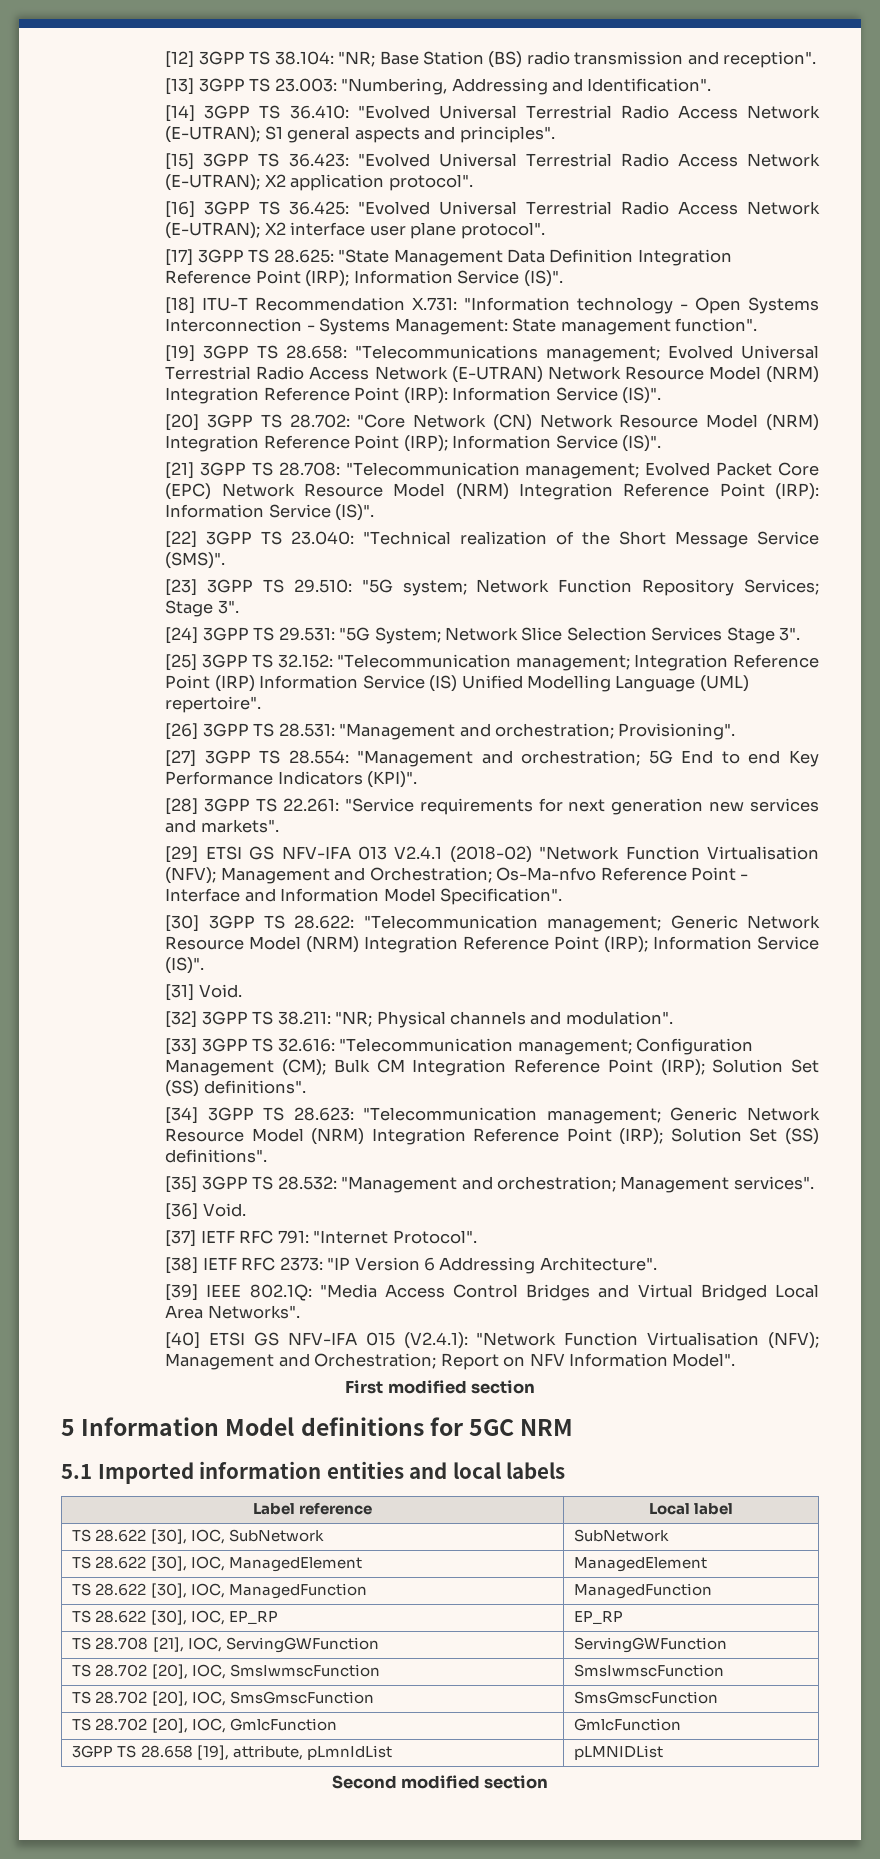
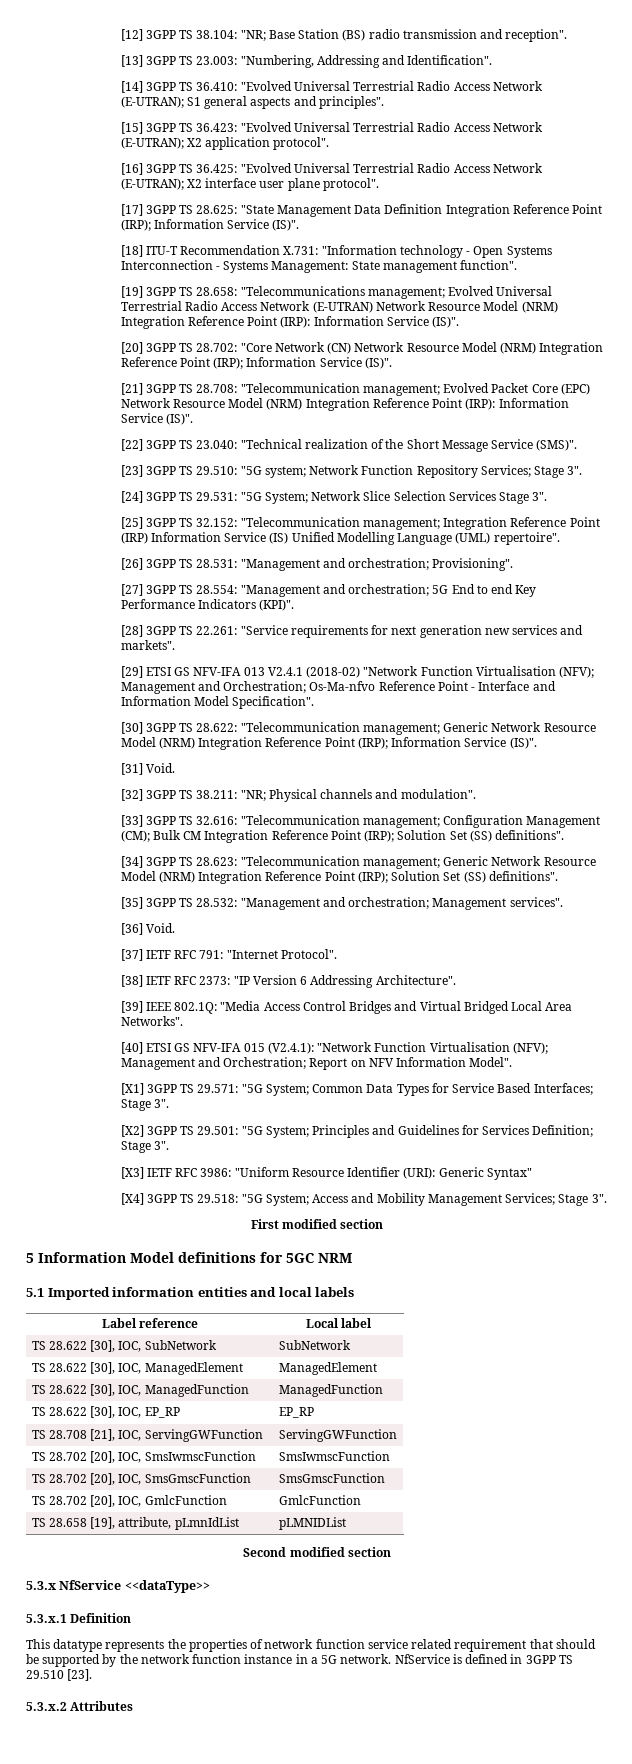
+ [X1] 3GPP TS 29.571: "5G System; Common Data Types for Service Based Interfaces; Stage 3".
+ [X2] 3GPP TS 29.501: "5G System; Principles and Guidelines for Services Definition; Stage 3".
+ [X3] IETF RFC 3986: "Uniform Resource Identifier (URI): Generic Syntax"
+ [X4] 3GPP TS 29.518: "5G System; Access and Mobility Management Services; Stage 3".
- 3GPP TS 28.658 [19], attribute, pLmnIdList | pLMNIDList
+ TS 28.658 [19], attribute, pLmnIdList | pLMNIDList
+ 5.3.x NfService <<dataType>>
+ 5.3.x.1 Definition
+ This datatype represents the properties of network function service related requirement that should be supported by the network function instance in a 5G network. NfService is defined in 3GPP TS 29.510 [23].
+ 5.3.x.2 Attributes

